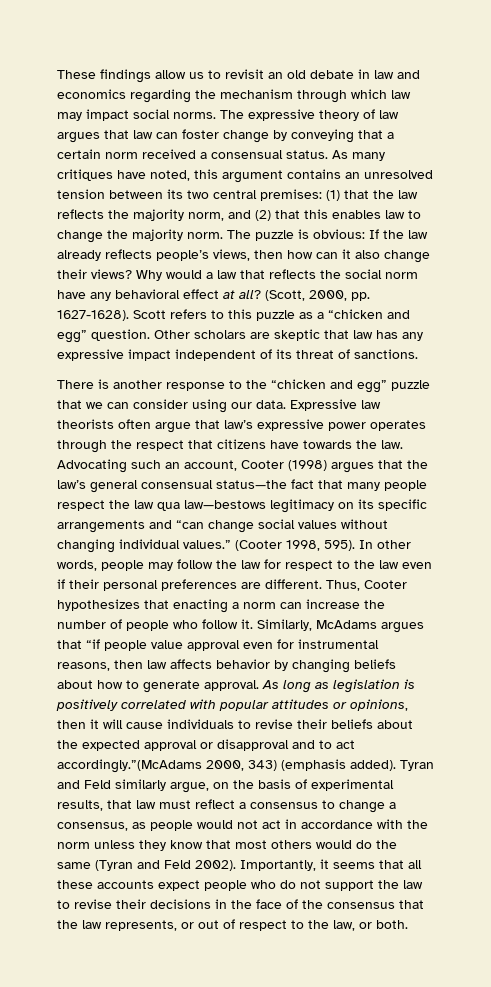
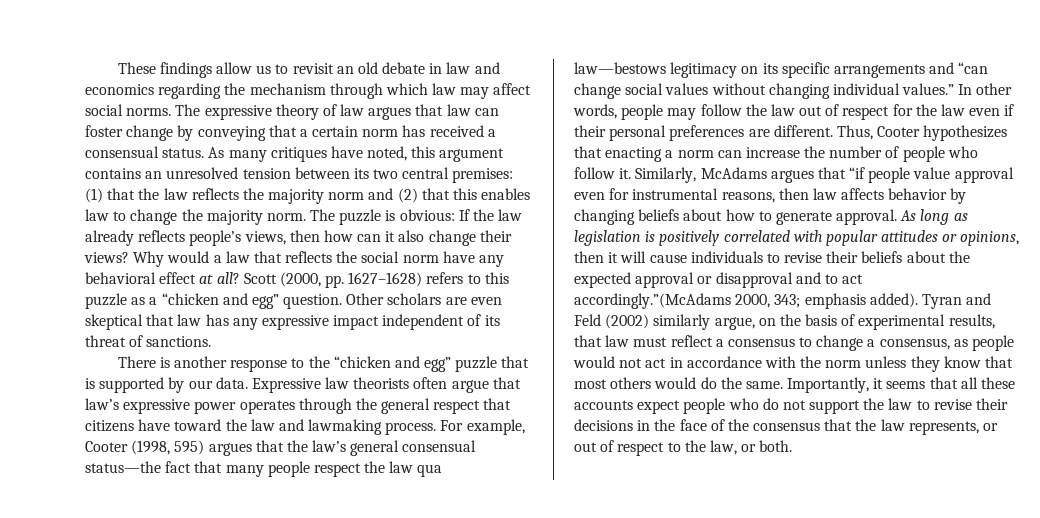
- These findings allow us to revisit an old debate in law and economics regarding the mechanism through which law may impact social norms.
+ These findings allow us to revisit an old debate in law and economics regarding the mechanism through which law may affect social norms.
- The expressive theory of law argues that law can foster change by conveying that a certain norm received a consensual status.
+ The expressive theory of law argues that law can foster change by conveying that a certain norm has received a consensual status.
- As many critiques have noted, this argument contains an unresolved tension between its two central premises: (1) that the law reflects the majority norm, and (2) that this enables law to change the majority norm.
+ As many critiques have noted, this argument contains an unresolved tension between its two central premises: (1) that the law reflects the majority norm and (2) that this enables law to change the majority norm.
- (Scott, 2000, pp. 1627-1628). Scott refers to this puzzle as a “chicken and egg” question.
+ Scott (2000, pp. 1627–1628) refers to this puzzle as a “chicken and egg” question.
- Other scholars are skeptic that law has any expressive impact independent of its threat of sanctions.
+ Other scholars are even skeptical that law has any expressive impact independent of its threat of sanctions.
- There is another response to the “chicken and egg” puzzle that we can consider using our data.
+ There is another response to the “chicken and egg” puzzle that is supported by our data.
- Expressive law theorists often argue that law’s expressive power operates through the respect that citizens have towards the law. Advocating such an account, Cooter (1998) argues that the law’s general consensual status—the fact that many people respect the law qua law—bestows legitimacy on its specific arrangements and “can change social values without changing individual values.”
+ Expressive law theorists often argue that law’s expressive power operates through the general respect that citizens have toward the law and lawmaking process. For example, Cooter (1998, 595) argues that the law’s general consensual status—the fact that many people respect the law qua law—bestows legitimacy on its specific arrangements and “can change social values without changing individual values.”
- (Cooter 1998, 595).
- In other words, people may follow the law for respect to the law even if their personal preferences are different.
+ In other words, people may follow the law out of respect for the law even if their personal preferences are different.
- As long as legislation is positively correlated with popular attitudes or opinions, then it will cause individuals to revise their beliefs about the expected approval or disapproval and to act accordingly.”(McAdams 2000, 343) (emphasis added).
+ As long as legislation is positively correlated with popular attitudes or opinions, then it will cause individuals to revise their beliefs about the expected approval or disapproval and to act accordingly.”(McAdams 2000, 343; emphasis added).
- Tyran and Feld similarly argue, on the basis of experimental results, that law must reflect a consensus to change a consensus, as people would not act in accordance with the norm unless they know that most others would do the same (Tyran and Feld 2002).
+ Tyran and Feld (2002) similarly argue, on the basis of experimental results, that law must reflect a consensus to change a consensus, as people would not act in accordance with the norm unless they know that most others would do the same.

